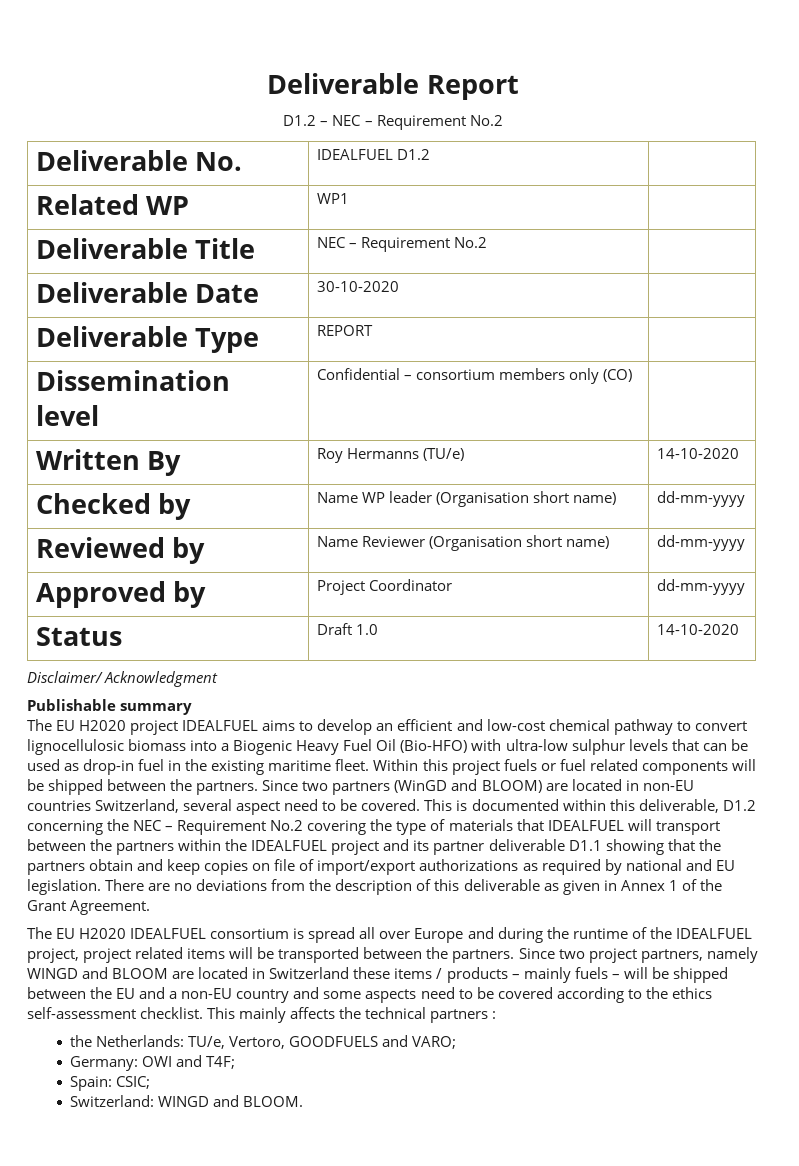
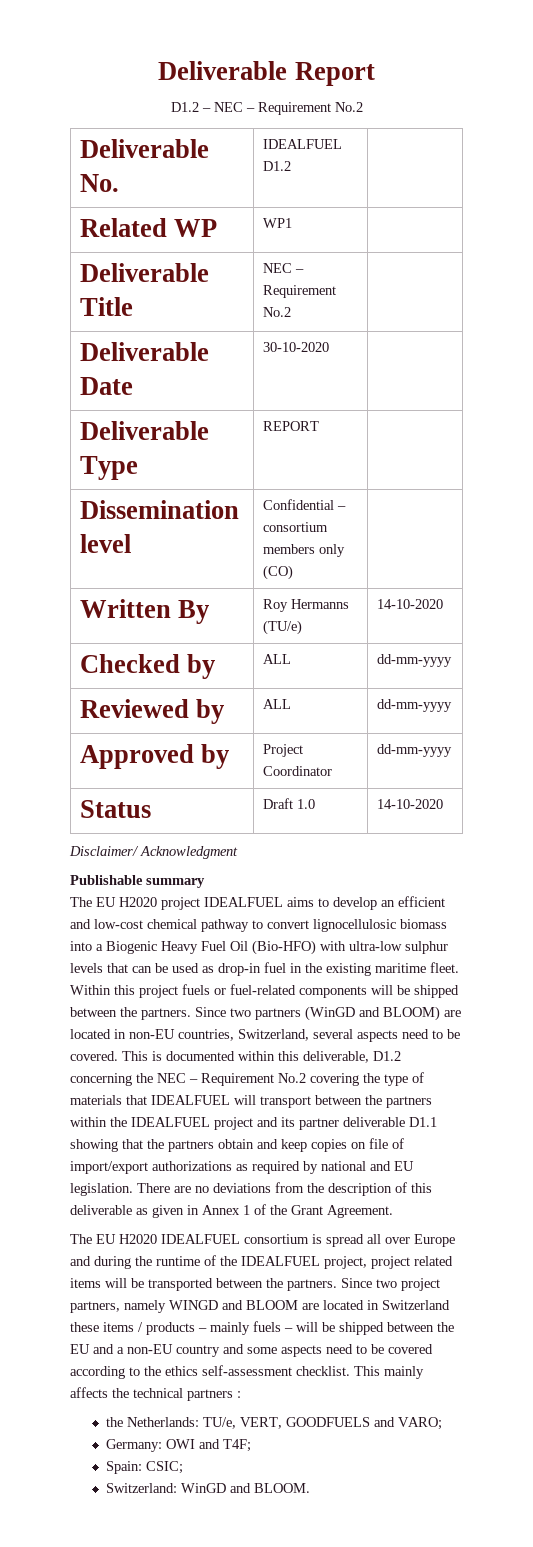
- Checked by | Name WP leader (Organisation short name) | dd-mm-yyyy
- Reviewed by | Name Reviewer (Organisation short name) | dd-mm-yyyy
+ Checked by | ALL | dd-mm-yyyy
+ Reviewed by | ALL | dd-mm-yyyy
- Within this project fuels or fuel related components will be shipped between the partners.
+ Within this project fuels or fuel-related components will be shipped between the partners.
- Since two partners (WinGD and BLOOM) are located in non-EU countries Switzerland, several aspect need to be covered.
+ Since two partners (WinGD and BLOOM) are located in non-EU countries, Switzerland, several aspects need to be covered.
- the Netherlands: TU/e, Vertoro, GOODFUELS and VARO;
+ the Netherlands: TU/e, VERT, GOODFUELS and VARO;
- Switzerland: WINGD and BLOOM.
+ Switzerland: WinGD and BLOOM.

